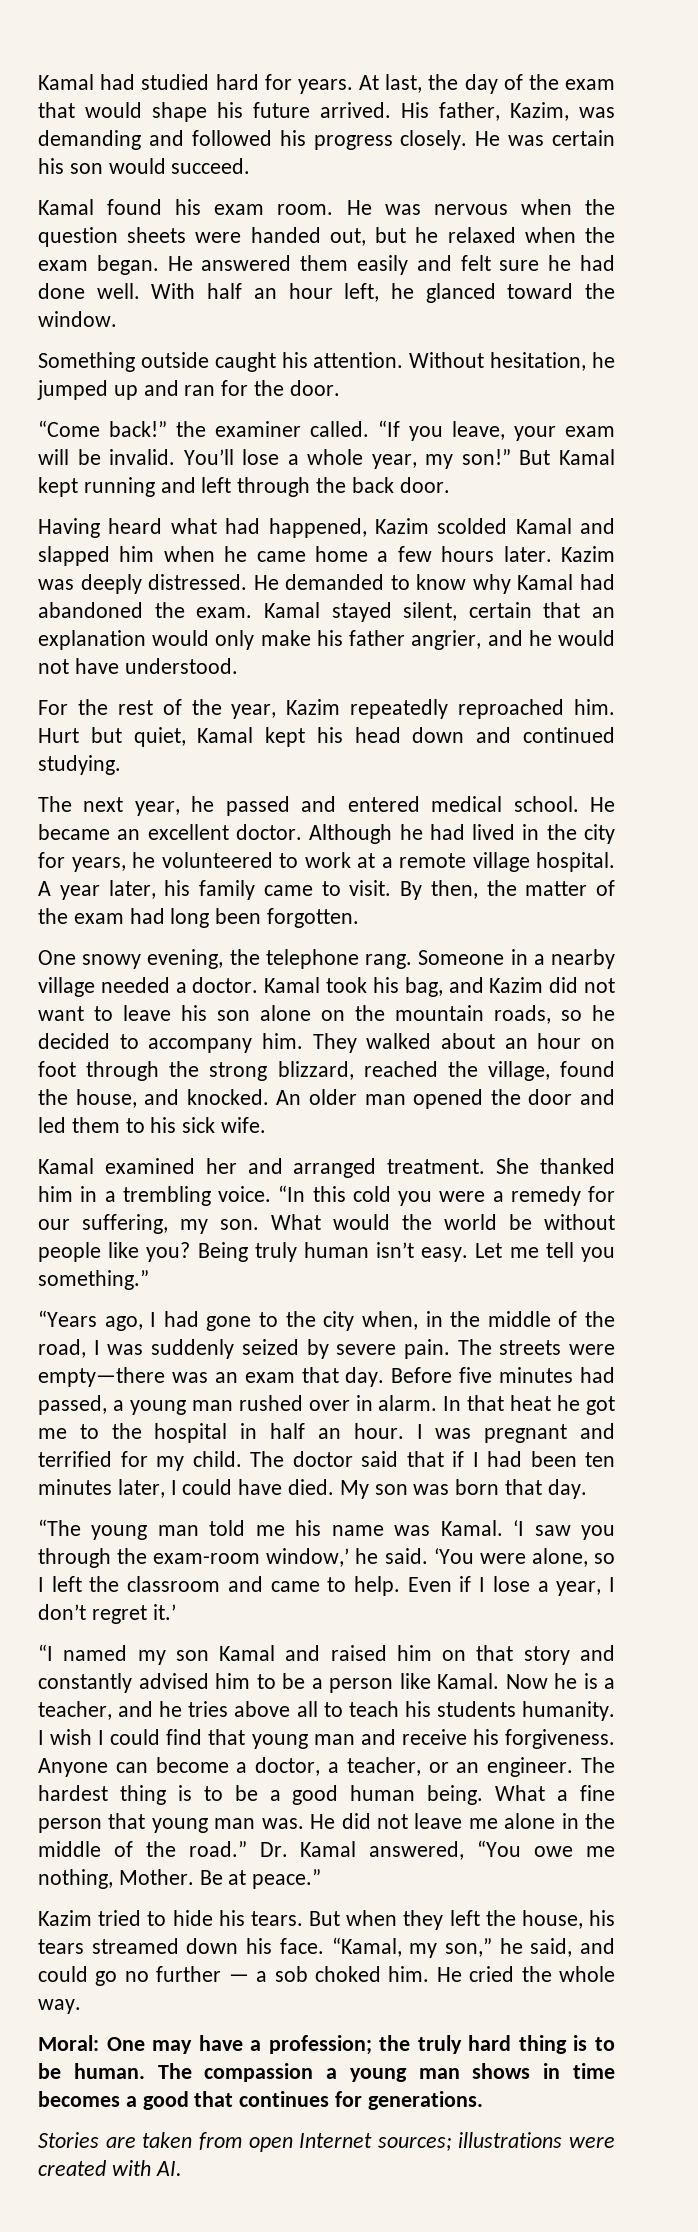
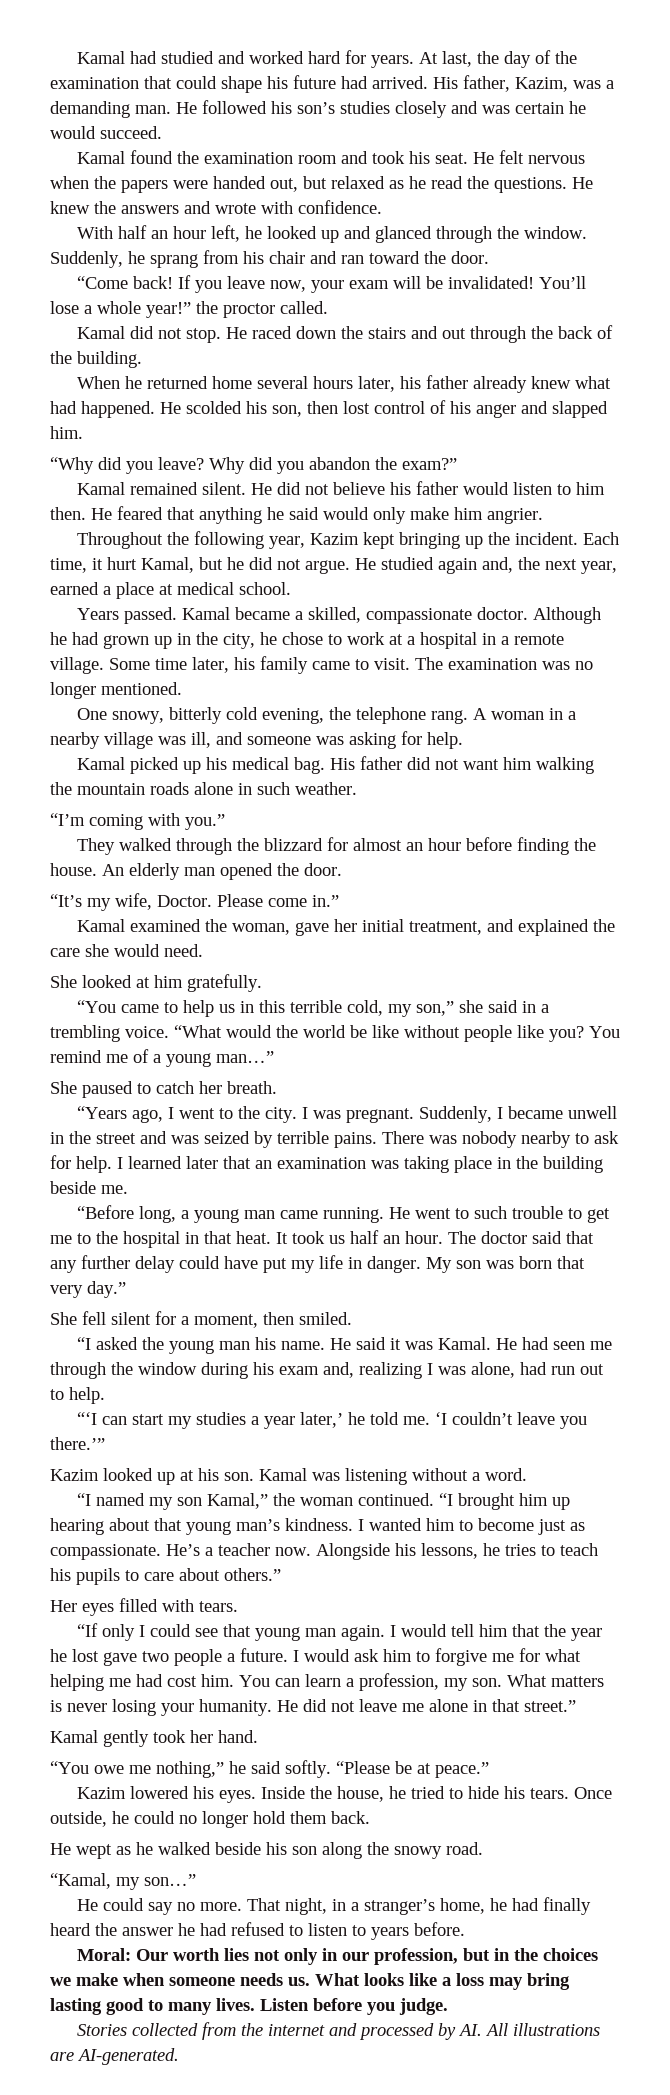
- Kamal had studied hard for years.
+ Kamal had studied and worked hard for years.
- At last, the day of the exam that would shape his future arrived.
+ At last, the day of the examination that could shape his future had arrived.
- His father, Kazim, was demanding and followed his progress closely. He was certain his son would succeed.
- Kamal found his exam room. He was nervous when the question sheets were handed out, but he relaxed when the exam began. He answered them easily and felt sure he had done well. With half an hour left, he glanced toward the window.
- Something outside caught his attention. Without hesitation, he jumped up and ran for the door.
+ His father, Kazim, was a demanding man. He followed his son’s studies closely and was certain he would succeed.
+ Kamal found the examination room and took his seat. He felt nervous when the papers were handed out, but relaxed as he read the questions. He knew the answers and wrote with confidence.
+ With half an hour left, he looked up and glanced through the window. Suddenly, he sprang from his chair and ran toward the door.
- “Come back!” the examiner called. “If you leave, your exam will be invalid.
+ “Come back! If you leave now, your exam will be invalidated!
- You’ll lose a whole year, my son!” But Kamal kept running and left through the back door.
- Having heard what had happened, Kazim scolded Kamal and slapped him when he came home a few hours later. Kazim was deeply distressed. He demanded to know why Kamal had abandoned the exam. Kamal stayed silent, certain that an explanation would only make his father angrier, and he would not have understood.
- For the rest of the year, Kazim repeatedly reproached him. Hurt but quiet, Kamal kept his head down and continued studying.
- The next year, he passed and entered medical school. He became an excellent doctor. Although he had lived in the city for years, he volunteered to work at a remote village hospital. A year later, his family came to visit.
+ You’ll lose a whole year!” the proctor called.
+ Kamal did not stop. He raced down the stairs and out through the back of the building.
+ When he returned home several hours later, his father already knew what had happened. He scolded his son, then lost control of his anger and slapped him.
+ “Why did you leave? Why did you abandon the exam?”
+ Kamal remained silent. He did not believe his father would listen to him then. He feared that anything he said would only make him angrier.
+ Throughout the following year, Kazim kept bringing up the incident. Each time, it hurt Kamal, but he did not argue. He studied again and, the next year, earned a place at medical school.
+ Years passed. Kamal became a skilled, compassionate doctor. Although he had grown up in the city, he chose to work at a hospital in a remote village. Some time later, his family came to visit.
- By then, the matter of the exam had long been forgotten.
- One snowy evening, the telephone rang.
+ The examination was no longer mentioned.
+ One snowy, bitterly cold evening, the telephone rang.
- Someone in a nearby village needed a doctor. Kamal took his bag, and Kazim did not want to leave his son alone on the mountain roads, so he decided to accompany him. They walked about an hour on foot through the strong blizzard, reached the village, found the house, and knocked. An older man opened the door and led them to his sick wife.
- Kamal examined her and arranged treatment. She thanked him in a trembling voice. “In this cold you were a remedy for our suffering, my son. What would the world be without people like you?
+ A woman in a nearby village was ill, and someone was asking for help.
+ Kamal picked up his medical bag. His father did not want him walking the mountain roads alone in such weather.
+ “I’m coming with you.”
+ They walked through the blizzard for almost an hour before finding the house. An elderly man opened the door.
+ “It’s my wife, Doctor. Please come in.”
+ Kamal examined the woman, gave her initial treatment, and explained the care she would need.
+ She looked at him gratefully.
+ “You came to help us in this terrible cold, my son,” she said in a trembling voice. “What would the world be like without people like you?
- Being truly human isn’t easy. Let me tell you something.”
- “Years ago, I had gone to the city when, in the middle of the road, I was suddenly seized by severe pain. The streets were empty—there was an exam that day. Before five minutes had passed, a young man rushed over in alarm. In that heat he got me to the hospital in half an hour. I was pregnant and terrified for my child. The doctor said that if I had been ten minutes later, I could have died.
+ You remind me of a young man…”
+ She paused to catch her breath.
+ “Years ago, I went to the city. I was pregnant. Suddenly, I became unwell in the street and was seized by terrible pains. There was nobody nearby to ask for help. I learned later that an examination was taking place in the building beside me.
+ “Before long, a young man came running. He went to such trouble to get me to the hospital in that heat. It took us half an hour. The doctor said that any further delay could have put my life in danger.
- My son was born that day.
- “The young man told me his name was Kamal. ‘I saw you through the exam-room window,’ he said. ‘You were alone, so I left the classroom and came to help. Even if I lose a year, I don’t regret it.’
- “I named my son Kamal and raised him on that story and constantly advised him to be a person like Kamal. Now he is a teacher, and he tries above all to teach his students humanity. I wish I could find that young man and receive his forgiveness. Anyone can become a doctor, a teacher, or an engineer. The hardest thing is to be a good human being. What a fine person that young man was.
+ My son was born that very day.”
+ She fell silent for a moment, then smiled.
+ “I asked the young man his name. He said it was Kamal. He had seen me through the window during his exam and, realizing I was alone, had run out to help.
+ “‘I can start my studies a year later,’ he told me. ‘I couldn’t leave you there.’”
+ Kazim looked up at his son. Kamal was listening without a word.
+ “I named my son Kamal,” the woman continued. “I brought him up hearing about that young man’s kindness. I wanted him to become just as compassionate. He’s a teacher now. Alongside his lessons, he tries to teach his pupils to care about others.”
+ Her eyes filled with tears.
+ “If only I could see that young man again. I would tell him that the year he lost gave two people a future. I would ask him to forgive me for what helping me had cost him. You can learn a profession, my son. What matters is never losing your humanity.
- He did not leave me alone in the middle of the road.” Dr. Kamal answered, “You owe me nothing, Mother. Be at peace.”
- Kazim tried to hide his tears.
+ He did not leave me alone in that street.”
+ Kamal gently took her hand.
+ “You owe me nothing,” he said softly. “Please be at peace.”
+ Kazim lowered his eyes. Inside the house, he tried to hide his tears.
- But when they left the house, his tears streamed down his face. “Kamal, my son,” he said, and could go no further — a sob choked him. He cried the whole way.
- Moral: One may have a profession; the truly hard thing is to be human. The compassion a young man shows in time becomes a good that continues for generations.
- Stories are taken from open Internet sources; illustrations were created with AI.
+ Once outside, he could no longer hold them back.
+ He wept as he walked beside his son along the snowy road.
+ “Kamal, my son…”
+ He could say no more. That night, in a stranger’s home, he had finally heard the answer he had refused to listen to years before.
+ Moral: Our worth lies not only in our profession, but in the choices we make when someone needs us. What looks like a loss may bring lasting good to many lives. Listen before you judge.
+ Stories collected from the internet and processed by AI. All illustrations are AI-generated.

